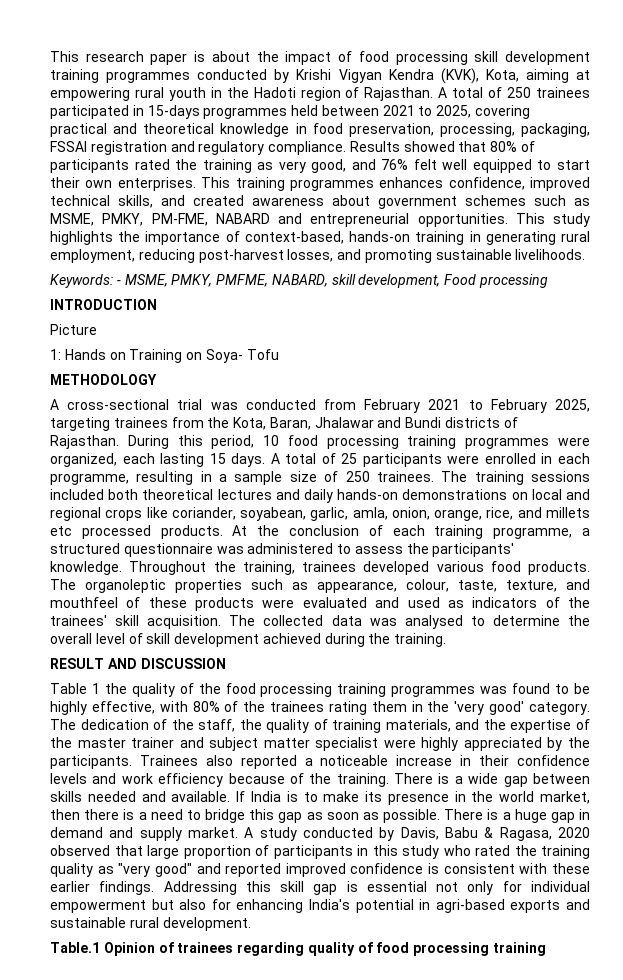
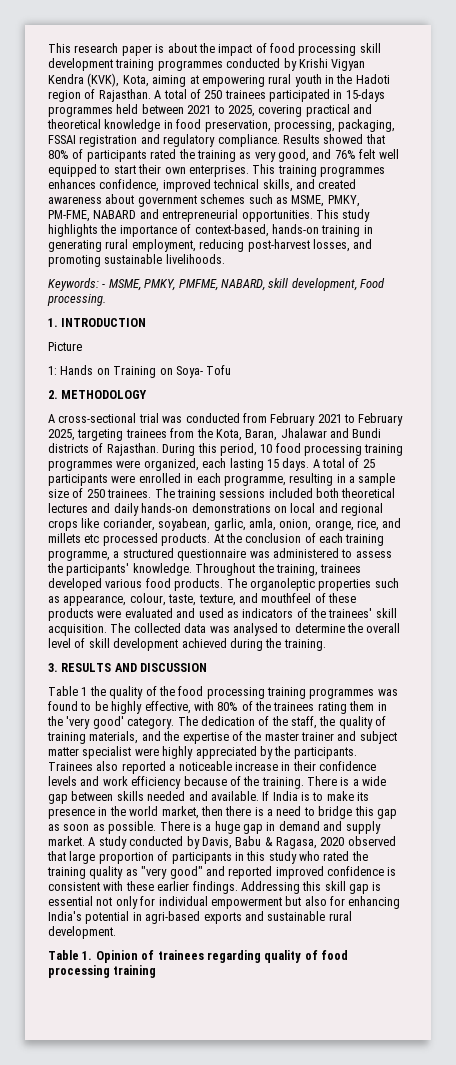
- Keywords: - MSME, PMKY, PMFME, NABARD, skill development, Food processing
- INTRODUCTION
+ Keywords: - MSME, PMKY, PMFME, NABARD, skill development, Food processing.
+ 1. INTRODUCTION
- METHODOLOGY
+ 2. METHODOLOGY
- RESULT AND DISCUSSION
+ 3. RESULTS AND DISCUSSION
- Table.1 Opinion of trainees regarding quality of food processing training
+ Table 1. Opinion of trainees regarding quality of food processing training

